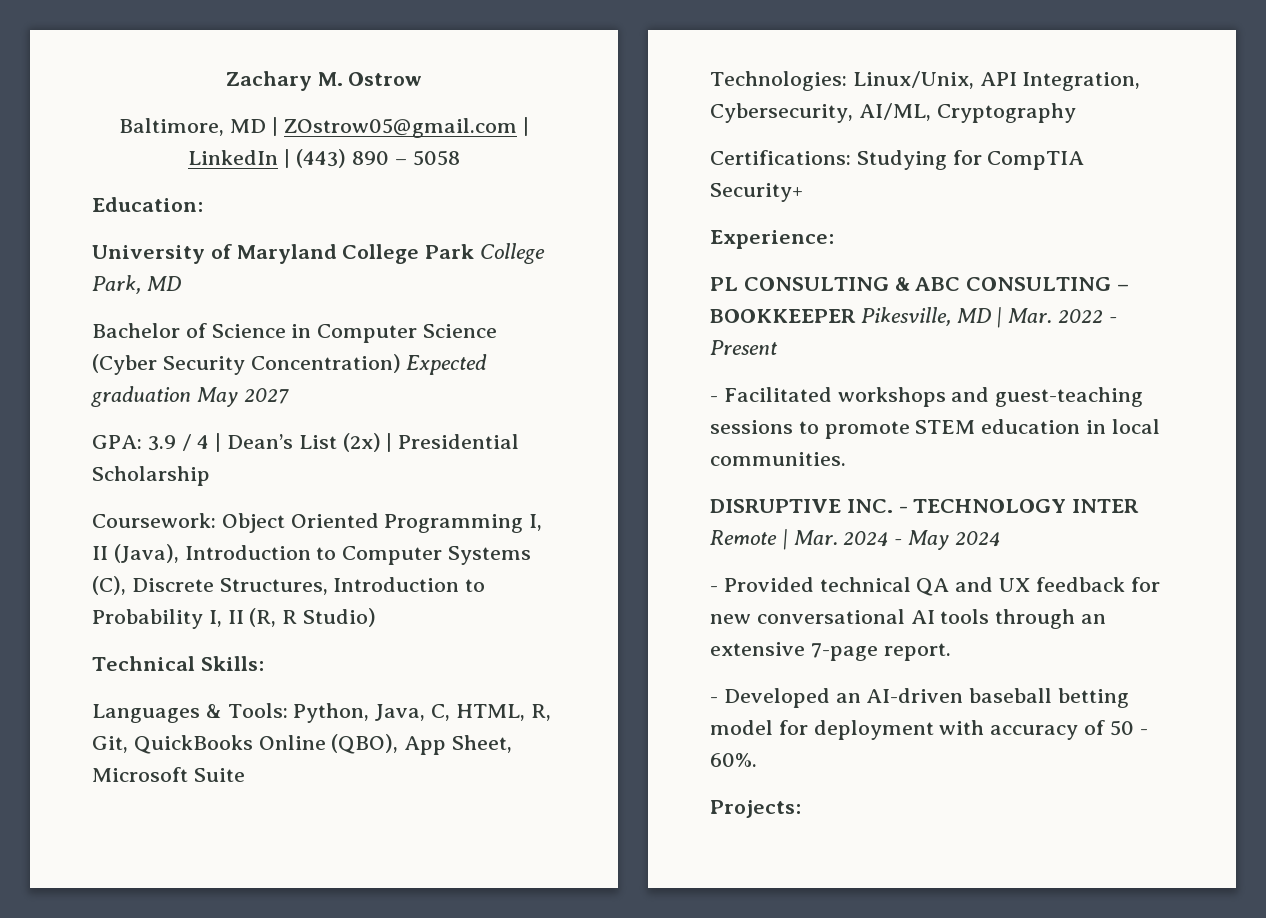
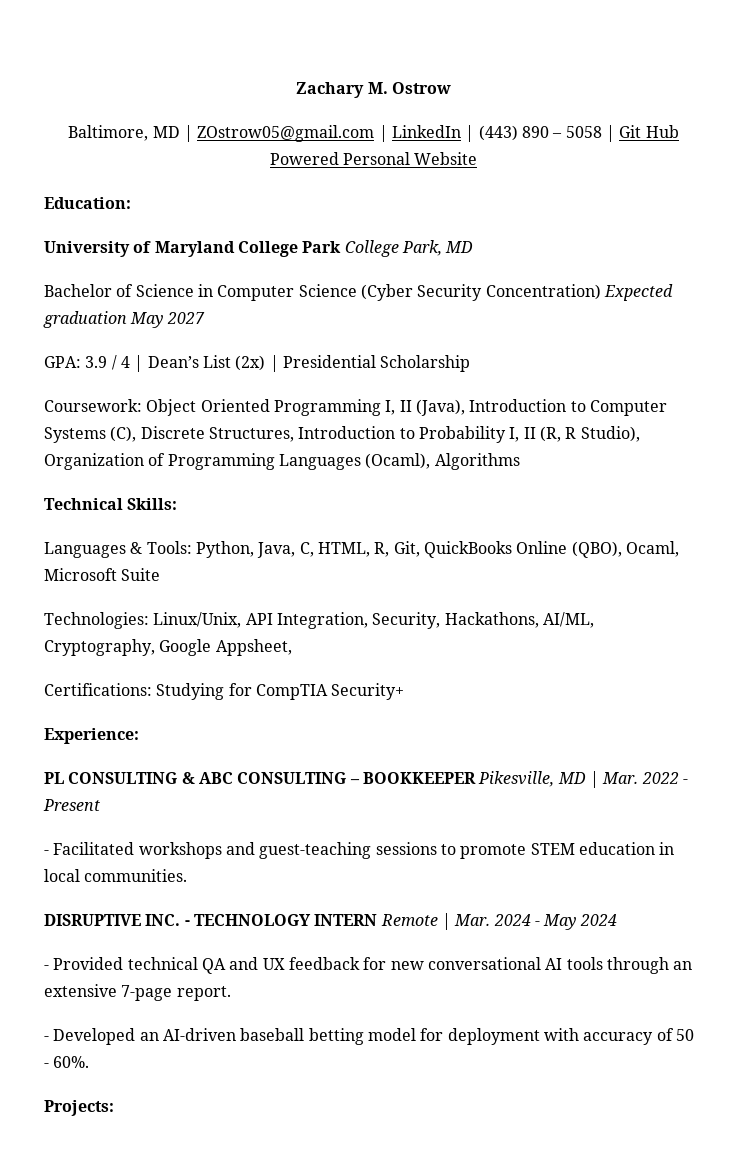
- Baltimore, MD | ZOstrow05@gmail.com | LinkedIn | (443) 890 – 5058
+ Baltimore, MD | ZOstrow05@gmail.com | LinkedIn | (443) 890 – 5058 | Git Hub Powered Personal Website
- Coursework: Object Oriented Programming I, II (Java), Introduction to Computer Systems (C), Discrete Structures, Introduction to Probability I, II (R, R Studio)
+ Coursework: Object Oriented Programming I, II (Java), Introduction to Computer Systems (C), Discrete Structures, Introduction to Probability I, II (R, R Studio), Organization of Programming Languages (Ocaml), Algorithms
- Languages & Tools: Python, Java, C, HTML, R, Git, QuickBooks Online (QBO), App Sheet, Microsoft Suite
+ Languages & Tools: Python, Java, C, HTML, R, Git, QuickBooks Online (QBO), Ocaml, Microsoft Suite
- Technologies: Linux/Unix, API Integration, Cybersecurity, AI/ML, Cryptography
+ Technologies: Linux/Unix, API Integration, Security, Hackathons, AI/ML, Cryptography, Google Appsheet,
- DISRUPTIVE INC. - TECHNOLOGY INTER Remote | Mar. 2024 - May 2024
+ DISRUPTIVE INC. - TECHNOLOGY INTERN Remote | Mar. 2024 - May 2024

